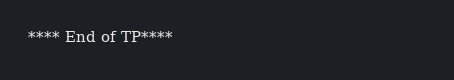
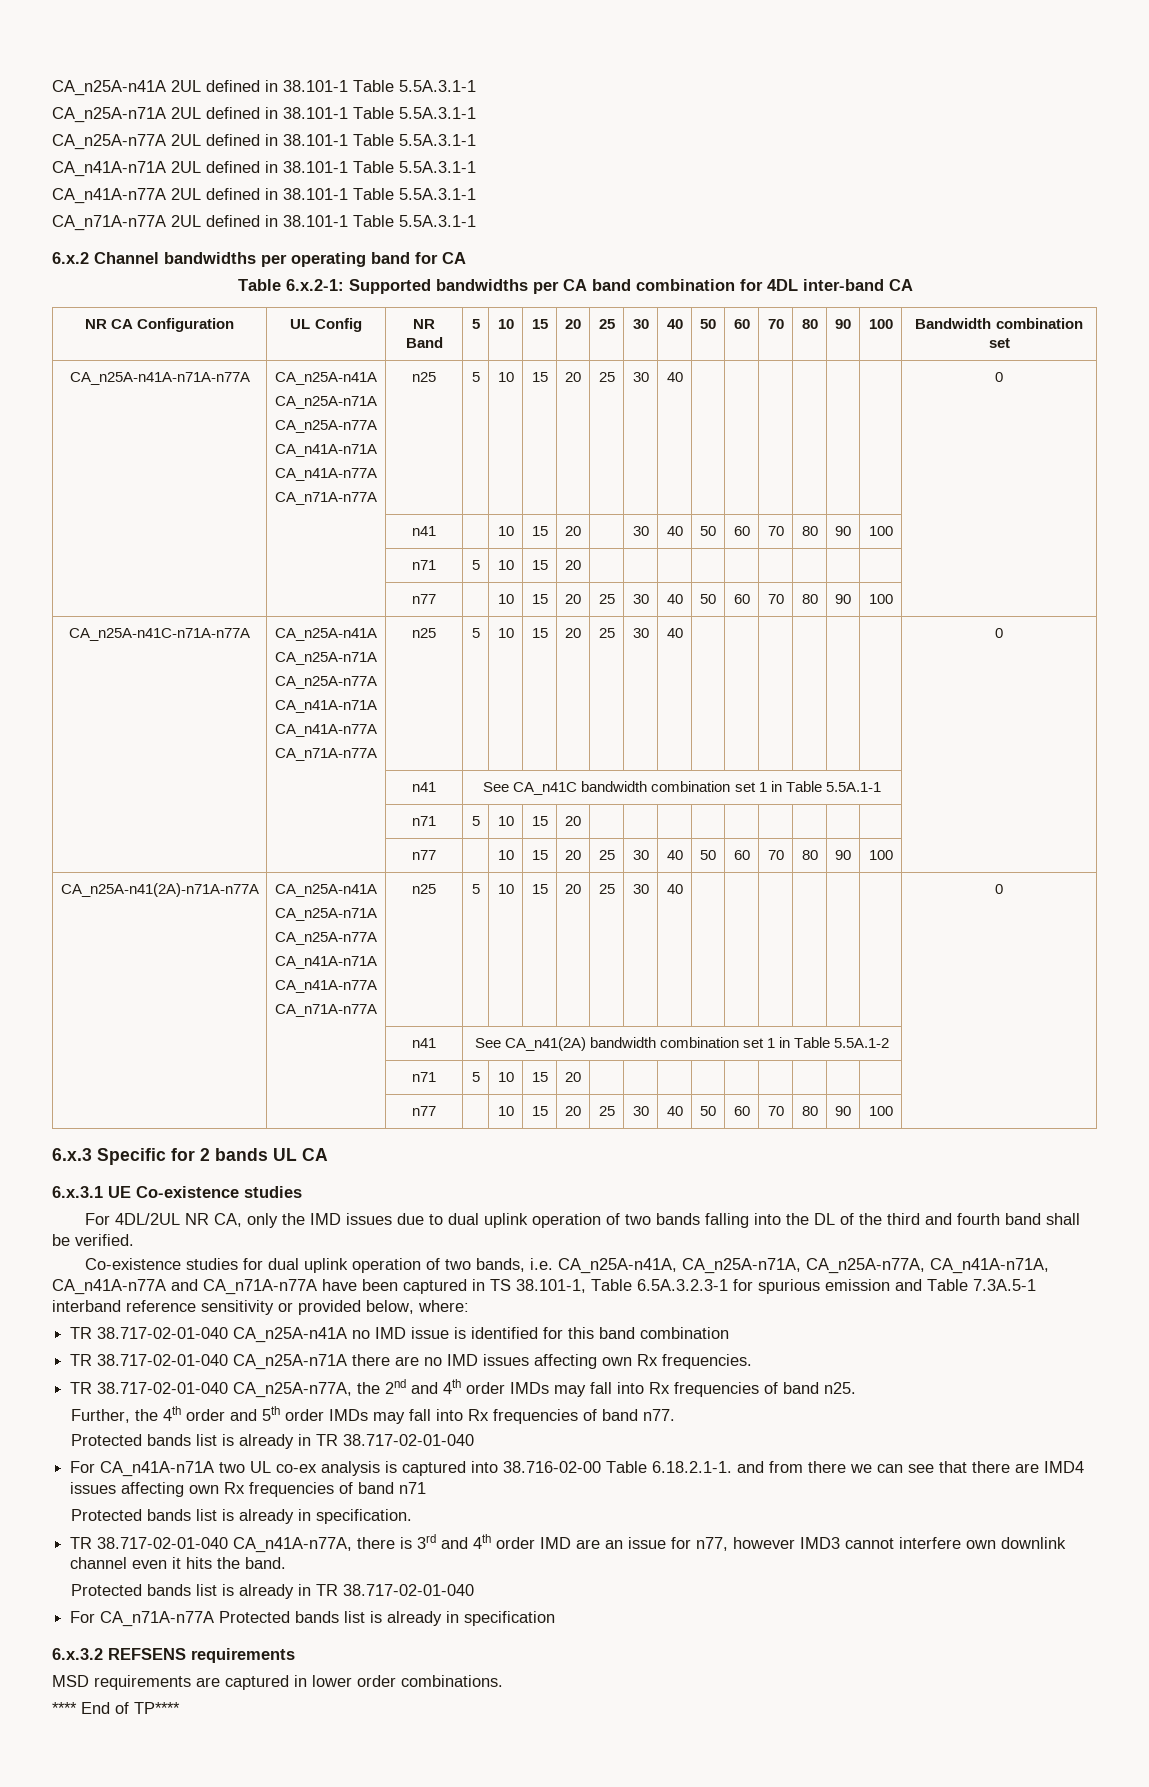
+ CA_n25A-n41A 2UL defined in 38.101-1 Table 5.5A.3.1-1
+ CA_n25A-n71A 2UL defined in 38.101-1 Table 5.5A.3.1-1
+ CA_n25A-n77A 2UL defined in 38.101-1 Table 5.5A.3.1-1
+ CA_n41A-n71A 2UL defined in 38.101-1 Table 5.5A.3.1-1
+ CA_n41A-n77A 2UL defined in 38.101-1 Table 5.5A.3.1-1
+ CA_n71A-n77A 2UL defined in 38.101-1 Table 5.5A.3.1-1
+ 6.x.2 Channel bandwidths per operating band for CA
+ Table 6.x.2-1: Supported bandwidths per CA band combination for 4DL inter-band CA
+ NR CA Configuration | UL Config | NR Band | 5 | 10 | 15 | 20 | 25 | 30 | 40 | 50 | 60 | 70 | 80 | 90 | 100 | Bandwidth combination set
+ CA_n25A-n41A-n71A-n77A | CA_n25A-n41A
+ CA_n25A-n71A
+ CA_n25A-n77A
+ CA_n41A-n71A
+ CA_n41A-n77A
+ CA_n71A-n77A | n25 | 5 | 10 | 15 | 20 | 25 | 30 | 40 | | | | | | | 0
+ | | n41 | | 10 | 15 | 20 | | 30 | 40 | 50 | 60 | 70 | 80 | 90 | 100 |
+ | | n71 | 5 | 10 | 15 | 20 | | | | | | | | | |
+ | | n77 | | 10 | 15 | 20 | 25 | 30 | 40 | 50 | 60 | 70 | 80 | 90 | 100 |
+ CA_n25A-n41C-n71A-n77A | CA_n25A-n41A
+ CA_n25A-n71A
+ CA_n25A-n77A
+ CA_n41A-n71A
+ CA_n41A-n77A
+ CA_n71A-n77A | n25 | 5 | 10 | 15 | 20 | 25 | 30 | 40 | | | | | | | 0
+ | | n41 | See CA_n41C bandwidth combination set 1 in Table 5.5A.1-1 |
+ | | n71 | 5 | 10 | 15 | 20 | | | | | | | | | |
+ | | n77 | | 10 | 15 | 20 | 25 | 30 | 40 | 50 | 60 | 70 | 80 | 90 | 100 |
+ CA_n25A-n41(2A)-n71A-n77A | CA_n25A-n41A
+ CA_n25A-n71A
+ CA_n25A-n77A
+ CA_n41A-n71A
+ CA_n41A-n77A
+ CA_n71A-n77A | n25 | 5 | 10 | 15 | 20 | 25 | 30 | 40 | | | | | | | 0
+ | | n41 | See CA_n41(2A) bandwidth combination set 1 in Table 5.5A.1-2 |
+ | | n71 | 5 | 10 | 15 | 20 | | | | | | | | | |
+ | | n77 | | 10 | 15 | 20 | 25 | 30 | 40 | 50 | 60 | 70 | 80 | 90 | 100 |
+ 6.x.3 Specific for 2 bands UL CA
+ 6.x.3.1 UE Co-existence studies
+ For 4DL/2UL NR CA, only the IMD issues due to dual uplink operation of two bands falling into the DL of the third and fourth band shall be verified.
+ Co-existence studies for dual uplink operation of two bands, i.e. CA_n25A-n41A, CA_n25A-n71A, CA_n25A-n77A, CA_n41A-n71A, CA_n41A-n77A and CA_n71A-n77A have been captured in TS 38.101-1, Table 6.5A.3.2.3-1 for spurious emission and Table 7.3A.5-1 interband reference sensitivity or provided below, where:
+ TR 38.717-02-01-040 CA_n25A-n41A no IMD issue is identified for this band combination
+ TR 38.717-02-01-040 CA_n25A-n71A there are no IMD issues affecting own Rx frequencies.
+ TR 38.717-02-01-040 CA_n25A-n77A, the 2nd and 4th order IMDs may fall into Rx frequencies of band n25.
+ Further, the 4th order and 5th order IMDs may fall into Rx frequencies of band n77.
+ Protected bands list is already in TR 38.717-02-01-040
+ For CA_n41A-n71A two UL co-ex analysis is captured into 38.716-02-00 Table 6.18.2.1-1. and from there we can see that there are IMD4 issues affecting own Rx frequencies of band n71
+ Protected bands list is already in specification.
+ TR 38.717-02-01-040 CA_n41A-n77A, there is 3rd and 4th order IMD are an issue for n77, however IMD3 cannot interfere own downlink channel even it hits the band.
+ Protected bands list is already in TR 38.717-02-01-040
+ For CA_n71A-n77A Protected bands list is already in specification
+ 6.x.3.2 REFSENS requirements
+ MSD requirements are captured in lower order combinations.

